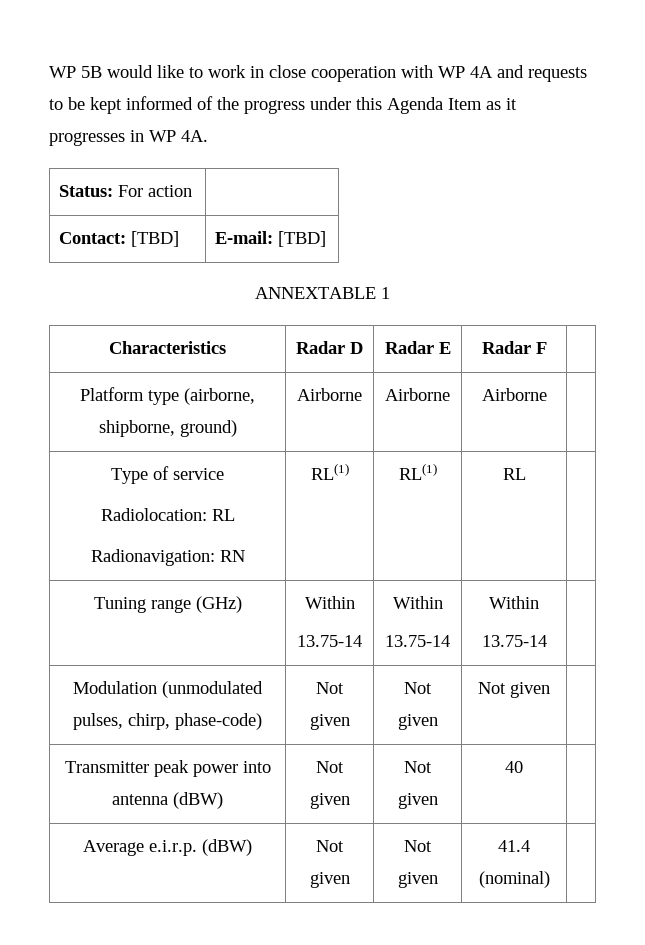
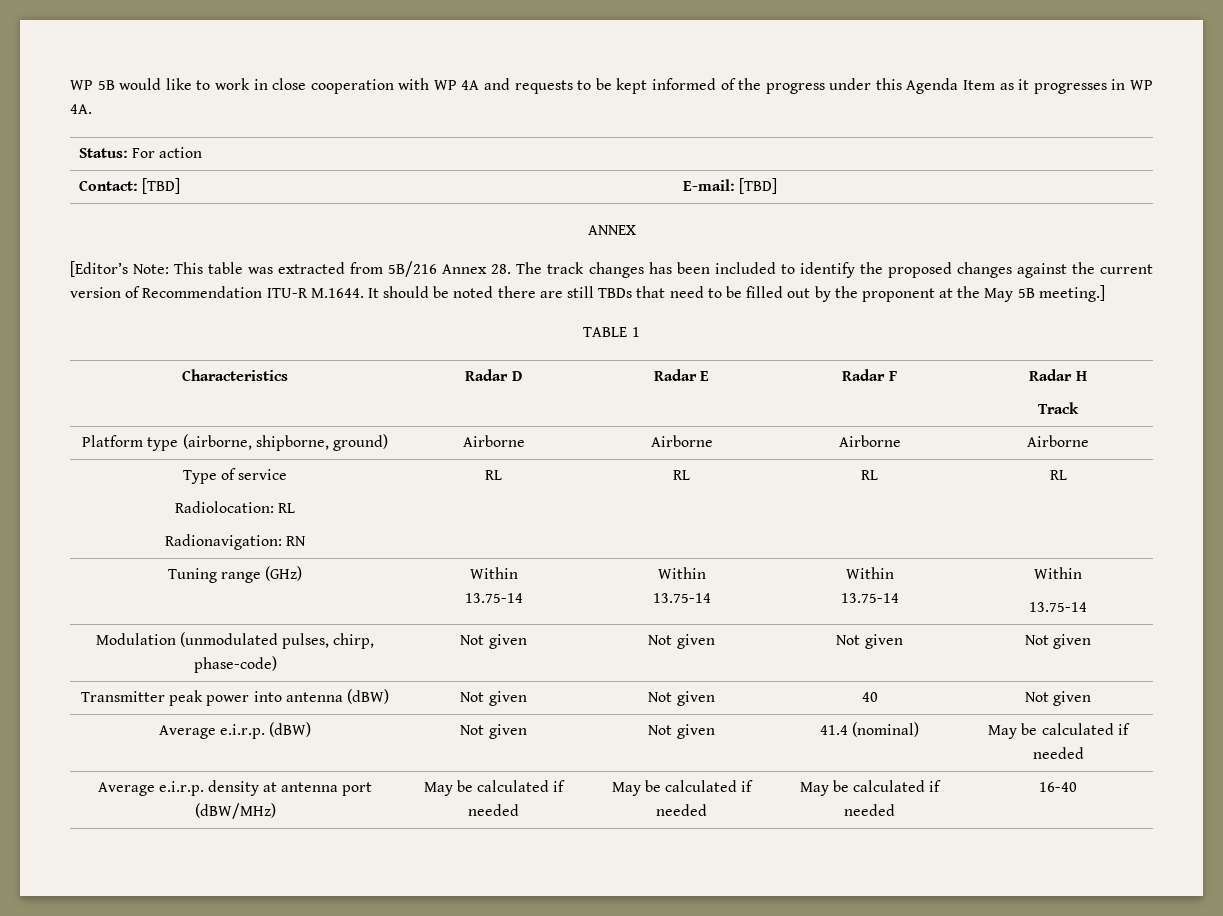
- ANNEXTABLE 1
+ ANNEX
+ [Editor’s Note: This table was extracted from 5B/216 Annex 28. The track changes has been included to identify the proposed changes against the current version of Recommendation ITU-R M.1644. It should be noted there are still TBDs that need to be filled out by the proponent at the May 5B meeting.]
+ TABLE 1
- Characteristics | Radar D | Radar E | Radar F |
+ Characteristics | Radar D | Radar E | Radar F | Radar H
+ Track
- Platform type (airborne, shipborne, ground) | Airborne | Airborne | Airborne |
+ Platform type (airborne, shipborne, ground) | Airborne | Airborne | Airborne | Airborne
  Type of service
  Radiolocation: RL
- Radionavigation: RN | RL(1) | RL(1) | RL |
+ Radionavigation: RN | RL | RL | RL | RL
  Tuning range (GHz) | Within
  13.75-14 | Within
  13.75-14 | Within
- 13.75-14 |
+ 13.75-14 | Within
+ 13.75-14
- Modulation (unmodulated pulses, chirp, phase-code) | Not given | Not given | Not given |
+ Modulation (unmodulated pulses, chirp, phase-code) | Not given | Not given | Not given | Not given
- Transmitter peak power into antenna (dBW) | Not given | Not given | 40 |
+ Transmitter peak power into antenna (dBW) | Not given | Not given | 40 | Not given
- Average e.i.r.p. (dBW) | Not given | Not given | 41.4 (nominal) |
+ Average e.i.r.p. (dBW) | Not given | Not given | 41.4 (nominal) | May be calculated if needed
+ Average e.i.r.p. density at antenna port (dBW/MHz) | May be calculated if needed | May be calculated if needed | May be calculated if needed | 16-40

